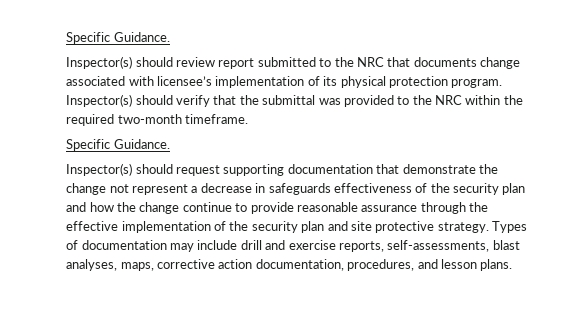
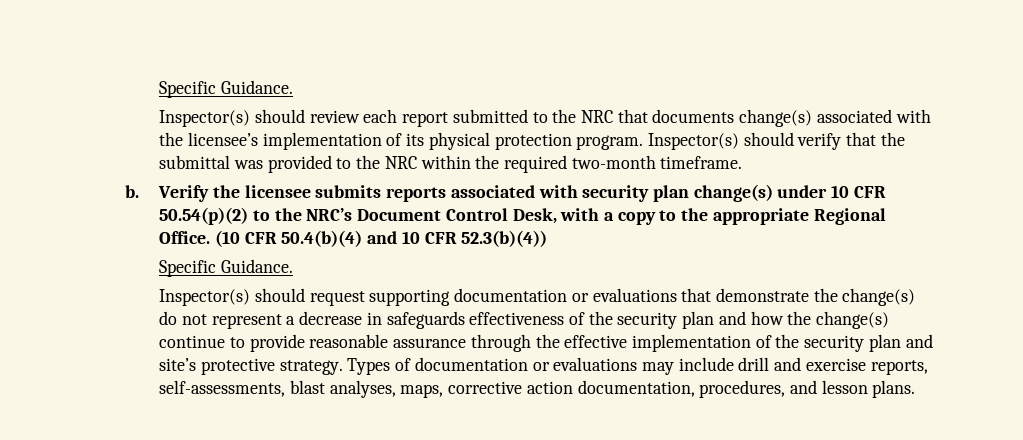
- Inspector(s) should review report submitted to the NRC that documents change associated with licensee’s implementation of its physical protection program.
+ Inspector(s) should review each report submitted to the NRC that documents change(s) associated with the licensee’s implementation of its physical protection program.
+ b. Verify the licensee submits reports associated with security plan change(s) under 10 CFR 50.54(p)(2) to the NRC’s Document Control Desk, with a copy to the appropriate Regional Office. (10 CFR 50.4(b)(4) and 10 CFR 52.3(b)(4))
- Inspector(s) should request supporting documentation that demonstrate the change not represent a decrease in safeguards effectiveness of the security plan and how the change continue to provide reasonable assurance through the effective implementation of the security plan and site protective strategy.
+ Inspector(s) should request supporting documentation or evaluations that demonstrate the change(s) do not represent a decrease in safeguards effectiveness of the security plan and how the change(s) continue to provide reasonable assurance through the effective implementation of the security plan and site’s protective strategy.
- Types of documentation may include drill and exercise reports, self-assessments, blast analyses, maps, corrective action documentation, procedures, and lesson plans.
+ Types of documentation or evaluations may include drill and exercise reports, self-assessments, blast analyses, maps, corrective action documentation, procedures, and lesson plans.

